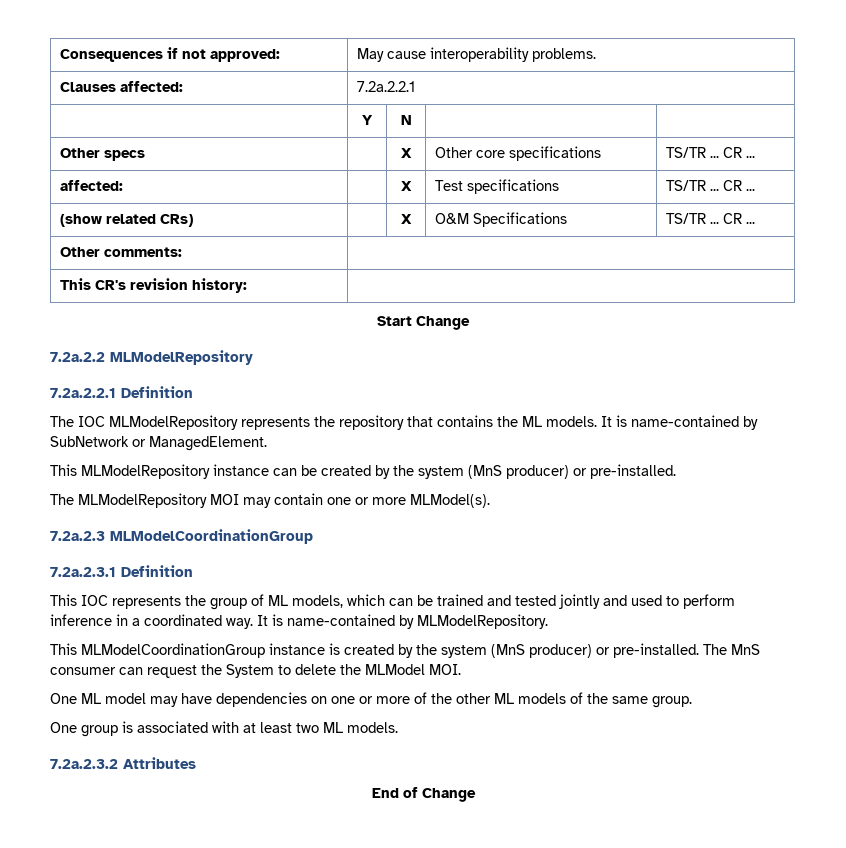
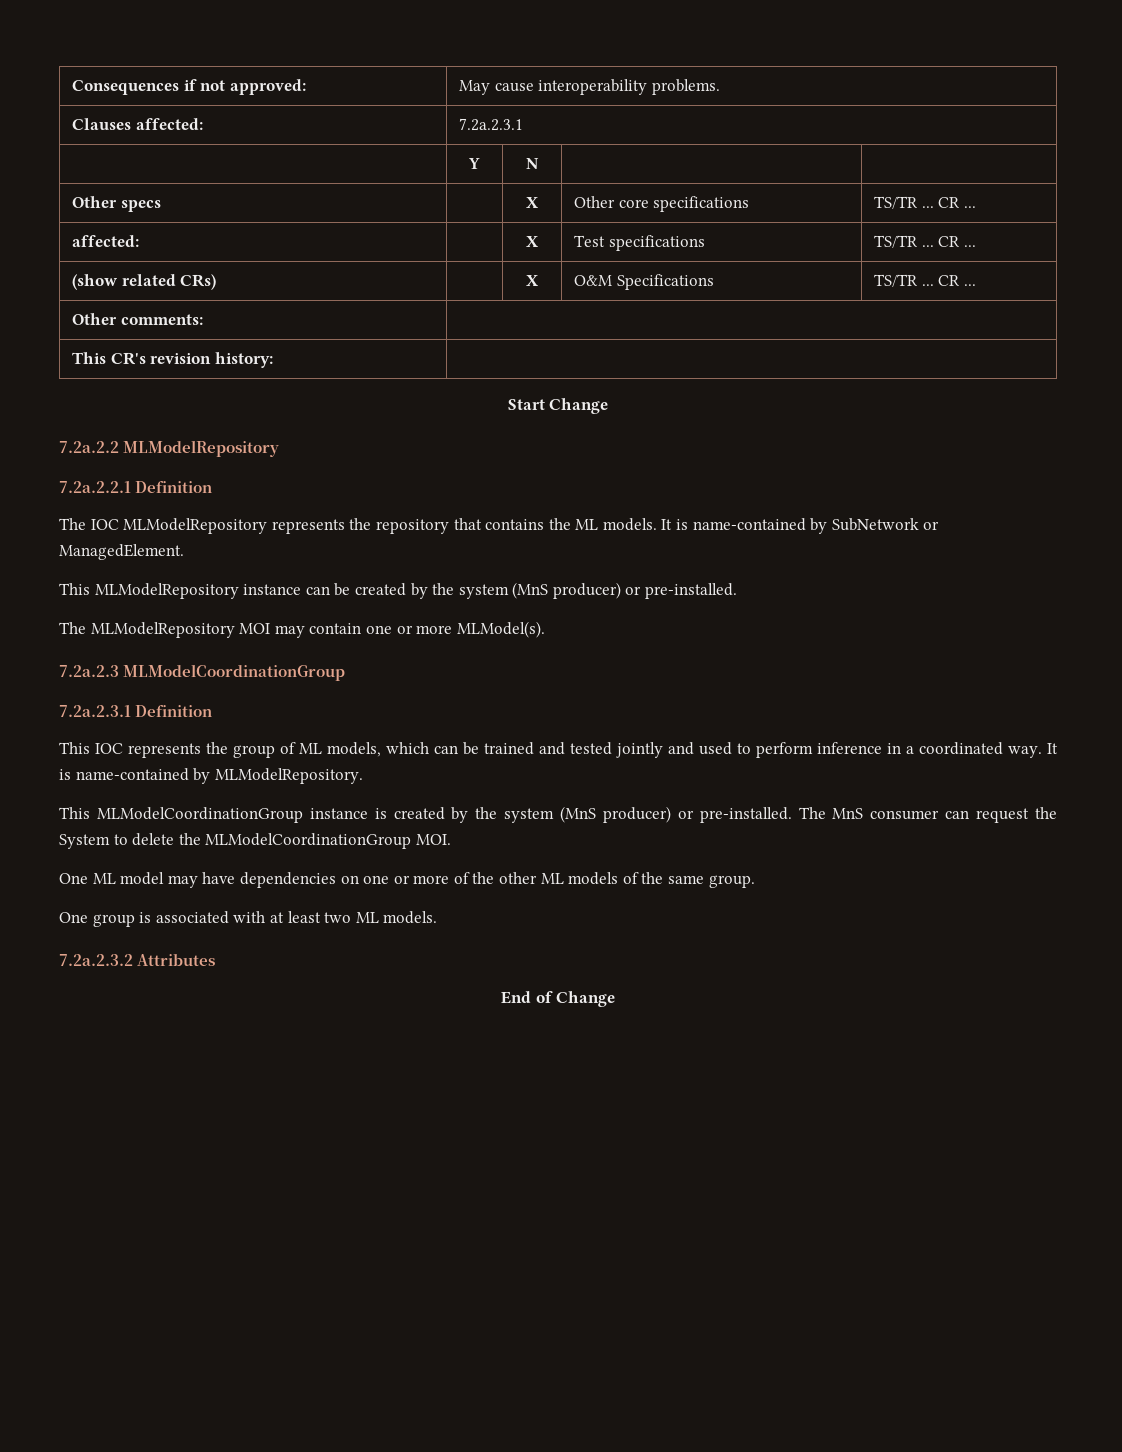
- Clauses affected: | 7.2a.2.2.1
+ Clauses affected: | 7.2a.2.3.1
- The MnS consumer can request the System to delete the MLModel MOI.
+ The MnS consumer can request the System to delete the MLModelCoordinationGroup MOI.

